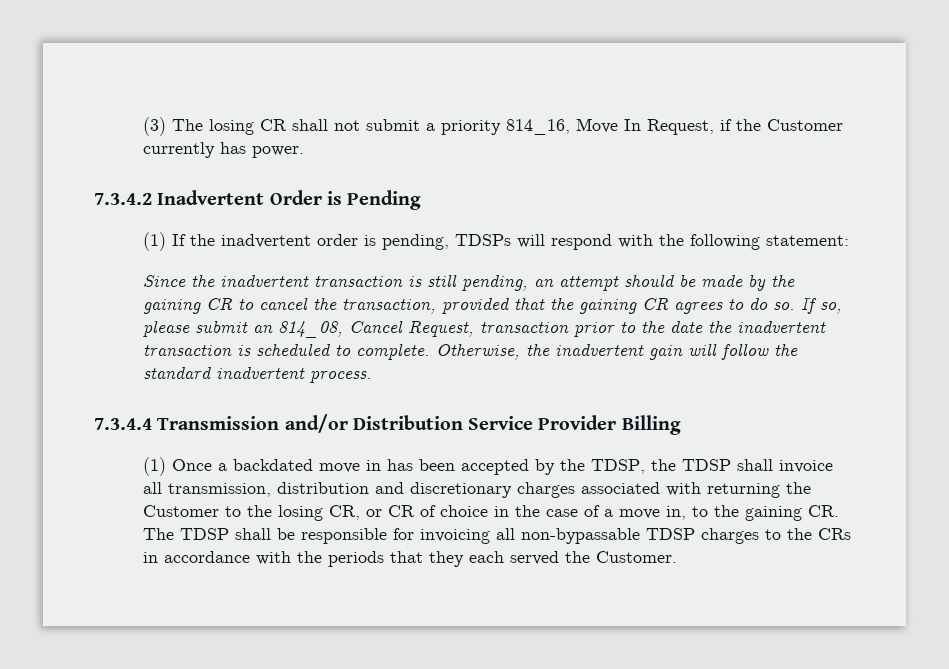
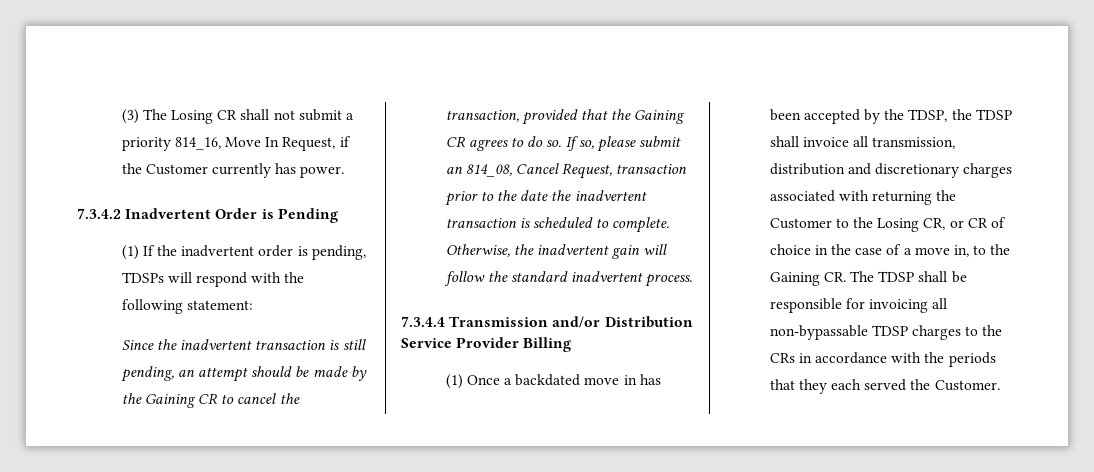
- (3) The losing CR shall not submit a priority 814_16, Move In Request, if the Customer currently has power.
+ (3) The Losing CR shall not submit a priority 814_16, Move In Request, if the Customer currently has power.
- Since the inadvertent transaction is still pending, an attempt should be made by the gaining CR to cancel the transaction, provided that the gaining CR agrees to do so.
+ Since the inadvertent transaction is still pending, an attempt should be made by the Gaining CR to cancel the transaction, provided that the Gaining CR agrees to do so.
- (1) Once a backdated move in has been accepted by the TDSP, the TDSP shall invoice all transmission, distribution and discretionary charges associated with returning the Customer to the losing CR, or CR of choice in the case of a move in, to the gaining CR. The TDSP shall be responsible for invoicing all non-bypassable TDSP charges to the CRs in accordance with the periods that they each served the Customer.
+ (1) Once a backdated move in has been accepted by the TDSP, the TDSP shall invoice all transmission, distribution and discretionary charges associated with returning the Customer to the Losing CR, or CR of choice in the case of a move in, to the Gaining CR. The TDSP shall be responsible for invoicing all non-bypassable TDSP charges to the CRs in accordance with the periods that they each served the Customer.

